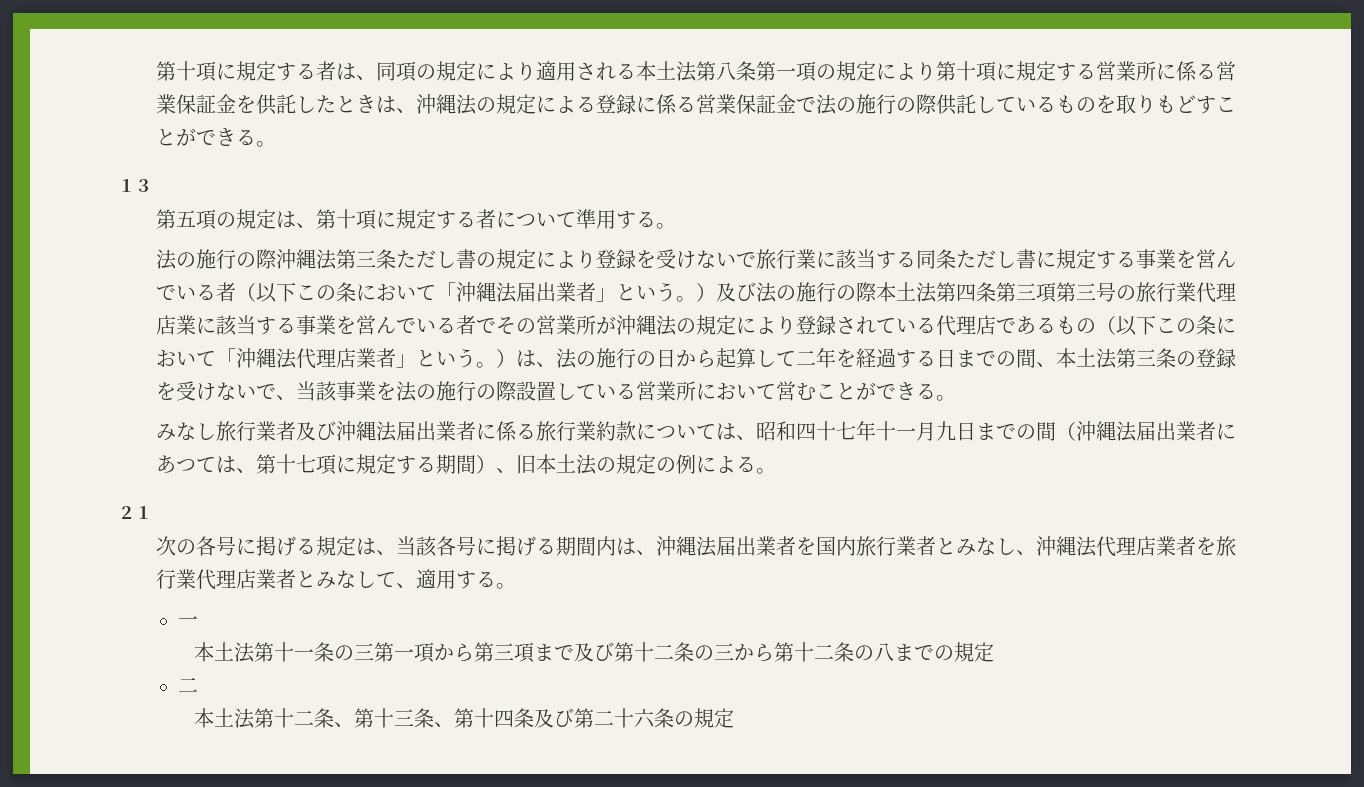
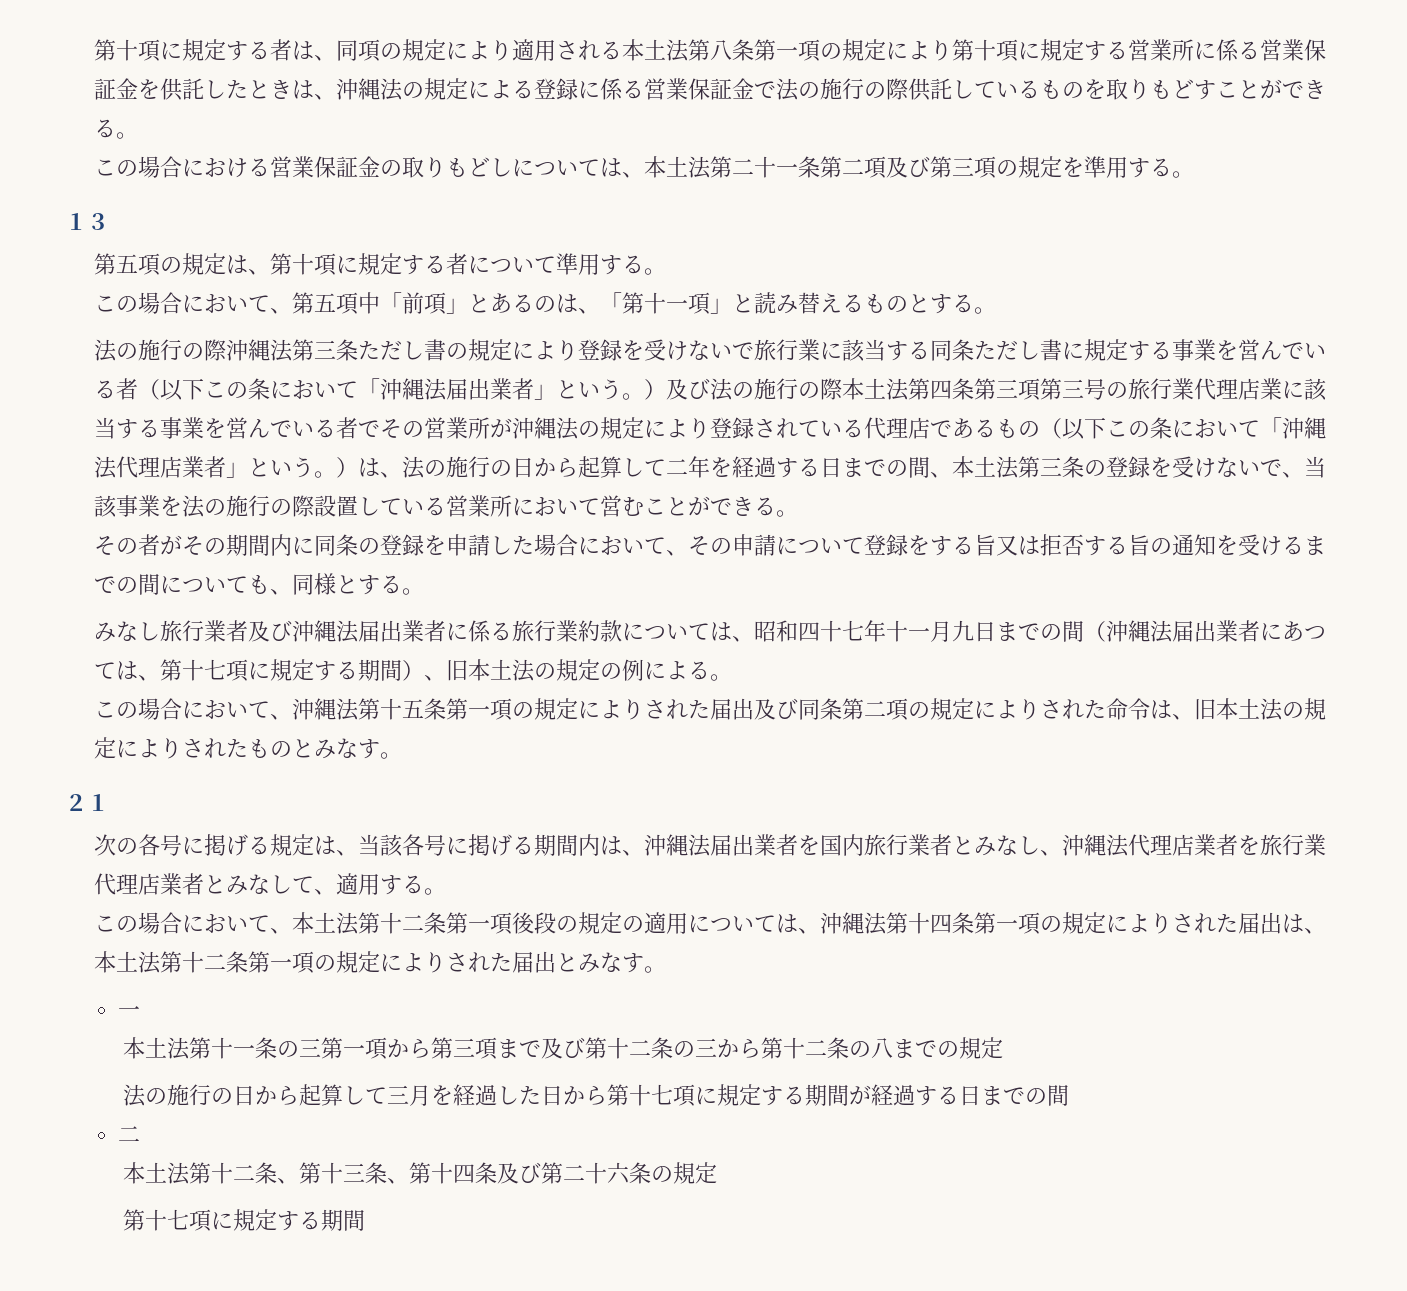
+ この場合における営業保証金の取りもどしについては、本土法第二十一条第二項及び第三項の規定を準用する。
+ この場合において、第五項中「前項」とあるのは、「第十一項」と読み替えるものとする。
+ その者がその期間内に同条の登録を申請した場合において、その申請について登録をする旨又は拒否する旨の通知を受けるまでの間についても、同様とする。
+ この場合において、沖縄法第十五条第一項の規定によりされた届出及び同条第二項の規定によりされた命令は、旧本土法の規定によりされたものとみなす。
+ この場合において、本土法第十二条第一項後段の規定の適用については、沖縄法第十四条第一項の規定によりされた届出は、本土法第十二条第一項の規定によりされた届出とみなす。
+ 法の施行の日から起算して三月を経過した日から第十七項に規定する期間が経過する日までの間
  本土法第十二条、第十三条、第十四条及び第二十六条の規定
+ 第十七項に規定する期間

